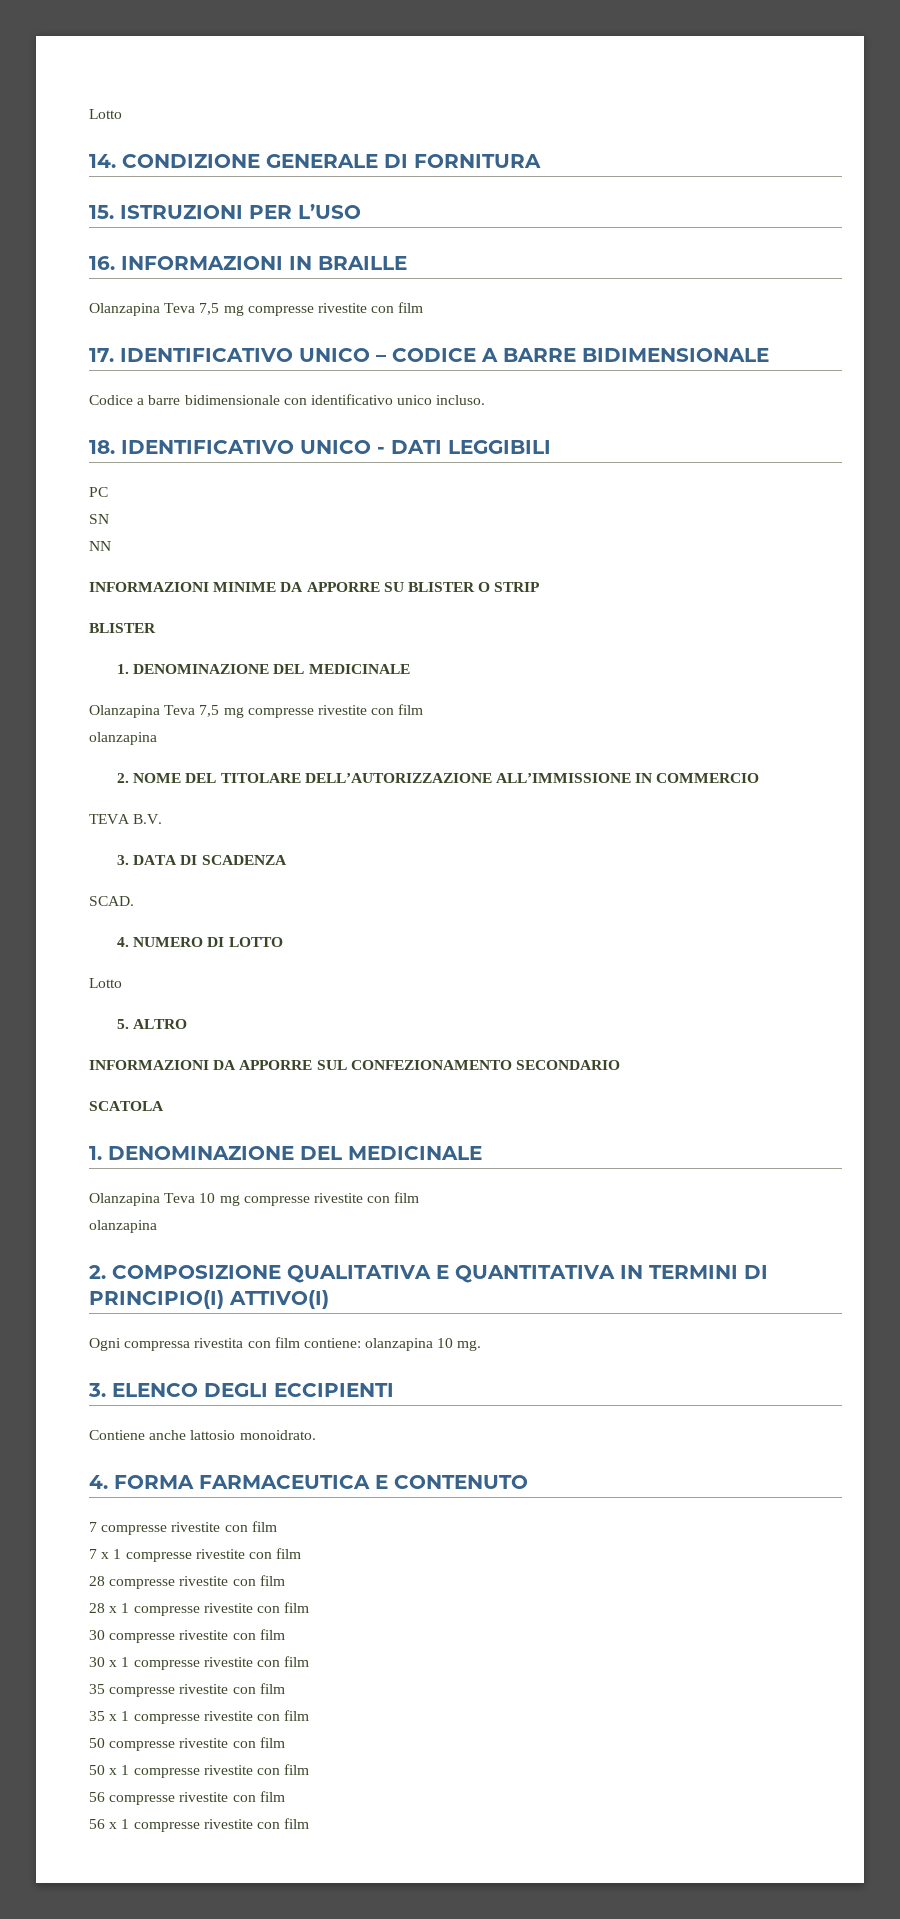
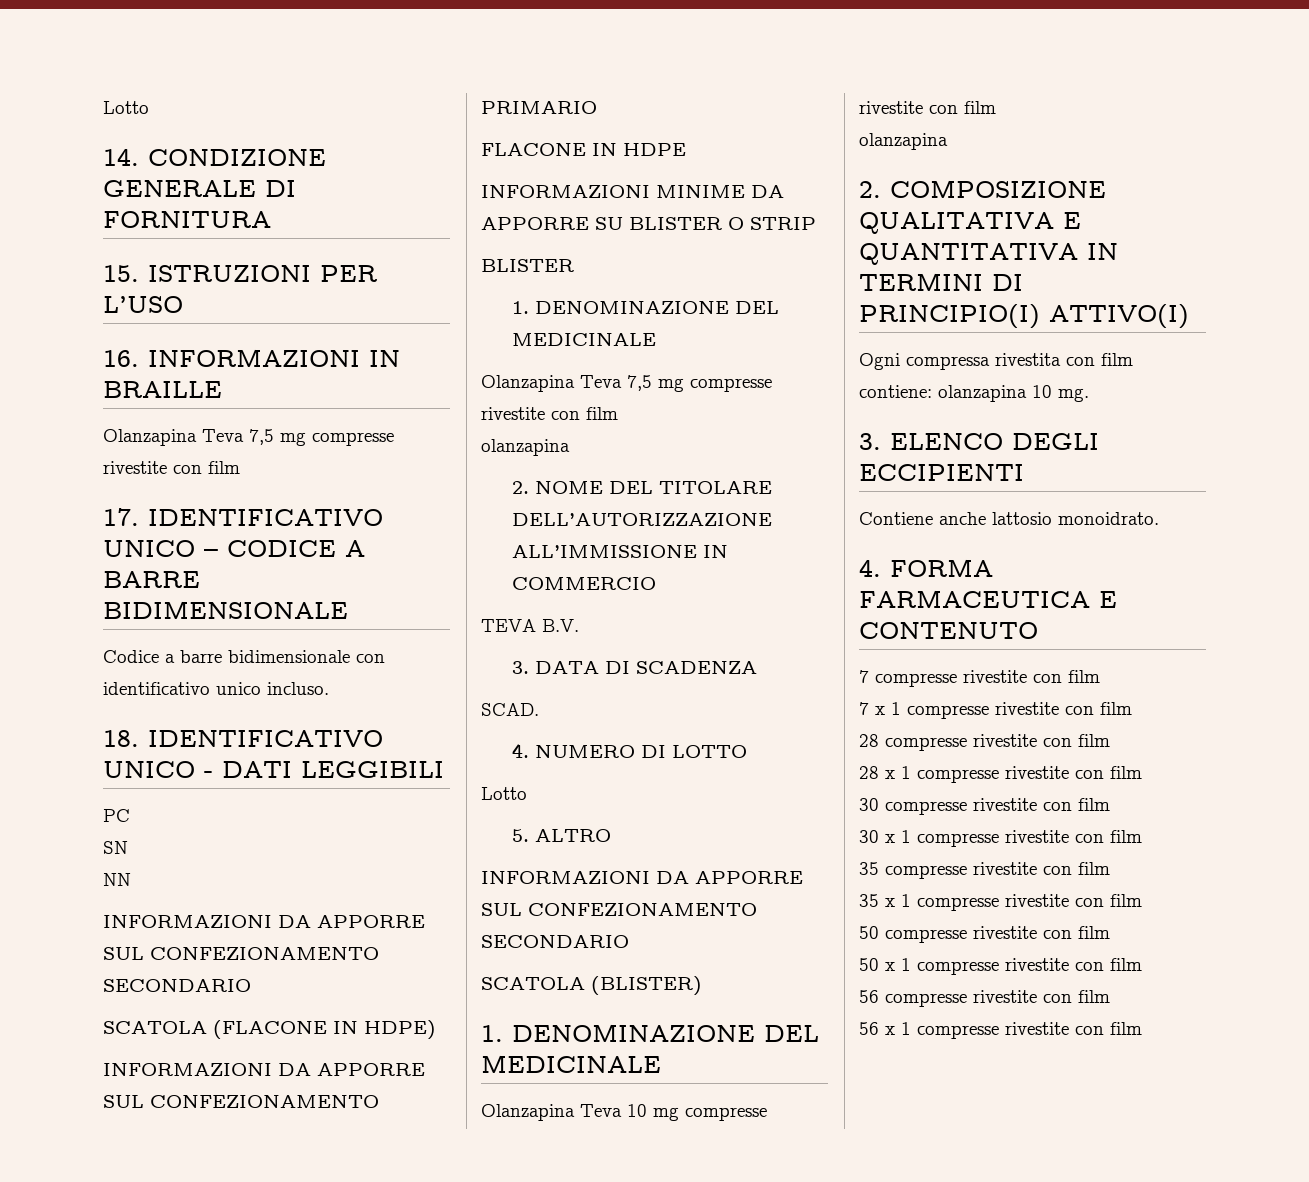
  NN
+ INFORMAZIONI DA APPORRE SUL CONFEZIONAMENTO SECONDARIO
+ SCATOLA (FLACONE IN HDPE)
+ INFORMAZIONI DA APPORRE SUL CONFEZIONAMENTO PRIMARIO
+ FLACONE IN HDPE
- SCATOLA
+ SCATOLA (BLISTER)

